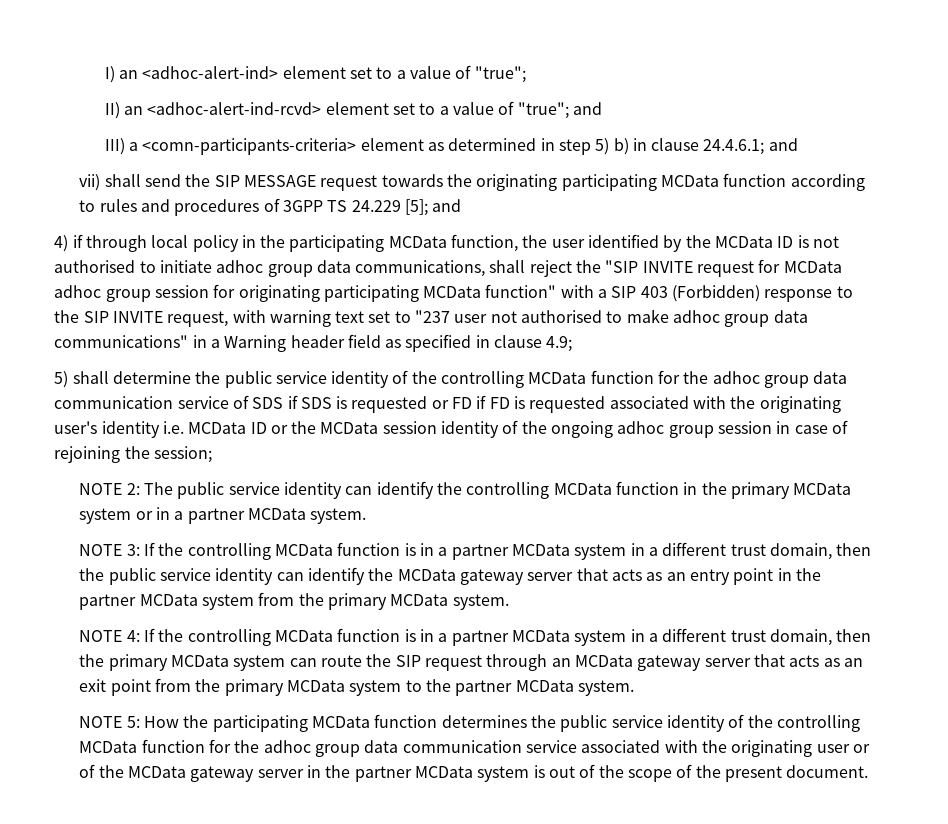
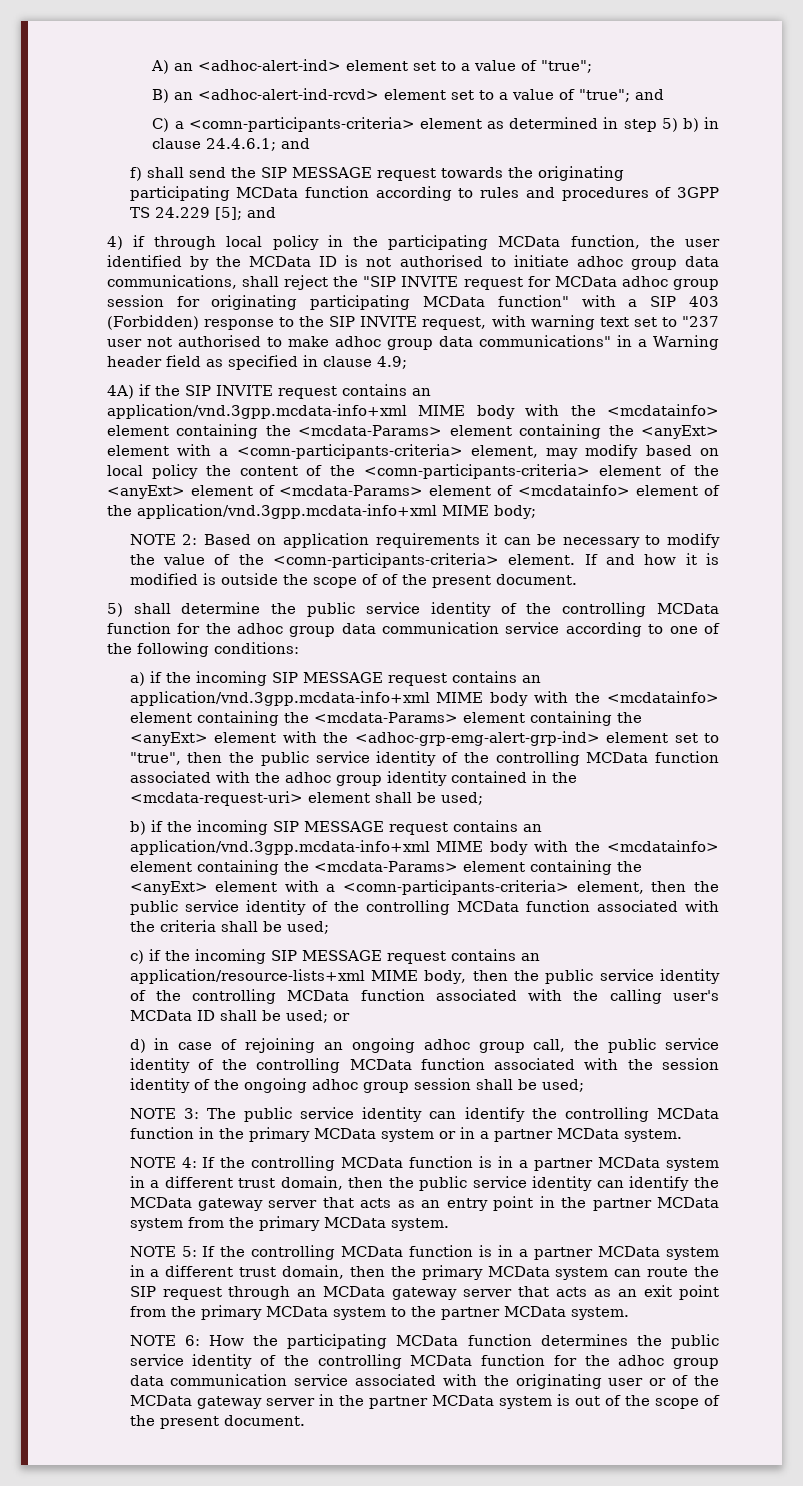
- I) an <adhoc-alert-ind> element set to a value of "true";
+ A) an <adhoc-alert-ind> element set to a value of "true";
- II) an <adhoc-alert-ind-rcvd> element set to a value of "true"; and
+ B) an <adhoc-alert-ind-rcvd> element set to a value of "true"; and
- III) a <comn-participants-criteria> element as determined in step 5) b) in clause 24.4.6.1; and
+ C) a <comn-participants-criteria> element as determined in step 5) b) in clause 24.4.6.1; and
- vii) shall send the SIP MESSAGE request towards the originating participating MCData function according to rules and procedures of 3GPP TS 24.229 [5]; and
+ f) shall send the SIP MESSAGE request towards the originating participating MCData function according to rules and procedures of 3GPP TS 24.229 [5]; and
+ 4A) if the SIP INVITE request contains an application/vnd.3gpp.mcdata-info+xml MIME body with the <mcdatainfo> element containing the <mcdata-Params> element containing the <anyExt> element with a <comn-participants-criteria> element, may modify based on local policy the content of the <comn-participants-criteria> element of the <anyExt> element of <mcdata-Params> element of <mcdatainfo> element of the application/vnd.3gpp.mcdata-info+xml MIME body;
+ NOTE 2: Based on application requirements it can be necessary to modify the value of the <comn-participants-criteria> element. If and how it is modified is outside the scope of of the present document.
- 5) shall determine the public service identity of the controlling MCData function for the adhoc group data communication service of SDS if SDS is requested or FD if FD is requested associated with the originating user's identity i.e. MCData ID or the MCData session identity of the ongoing adhoc group session in case of rejoining the session;
- NOTE 2: The public service identity can identify the controlling MCData function in the primary MCData system or in a partner MCData system.
+ 5) shall determine the public service identity of the controlling MCData function for the adhoc group data communication service according to one of the following conditions:
+ a) if the incoming SIP MESSAGE request contains an application/vnd.3gpp.mcdata-info+xml MIME body with the <mcdatainfo> element containing the <mcdata-Params> element containing the <anyExt> element with the <adhoc-grp-emg-alert-grp-ind> element set to "true", then the public service identity of the controlling MCData function associated with the adhoc group identity contained in the <mcdata-request-uri> element shall be used;
+ b) if the incoming SIP MESSAGE request contains an application/vnd.3gpp.mcdata-info+xml MIME body with the <mcdatainfo> element containing the <mcdata-Params> element containing the <anyExt> element with a <comn-participants-criteria> element, then the public service identity of the controlling MCData function associated with the criteria shall be used;
+ c) if the incoming SIP MESSAGE request contains an application/resource-lists+xml MIME body, then the public service identity of the controlling MCData function associated with the calling user's MCData ID shall be used; or
+ d) in case of rejoining an ongoing adhoc group call, the public service identity of the controlling MCData function associated with the session identity of the ongoing adhoc group session shall be used;
+ NOTE 3: The public service identity can identify the controlling MCData function in the primary MCData system or in a partner MCData system.
- NOTE 3: If the controlling MCData function is in a partner MCData system in a different trust domain, then the public service identity can identify the MCData gateway server that acts as an entry point in the partner MCData system from the primary MCData system.
+ NOTE 4: If the controlling MCData function is in a partner MCData system in a different trust domain, then the public service identity can identify the MCData gateway server that acts as an entry point in the partner MCData system from the primary MCData system.
- NOTE 4: If the controlling MCData function is in a partner MCData system in a different trust domain, then the primary MCData system can route the SIP request through an MCData gateway server that acts as an exit point from the primary MCData system to the partner MCData system.
+ NOTE 5: If the controlling MCData function is in a partner MCData system in a different trust domain, then the primary MCData system can route the SIP request through an MCData gateway server that acts as an exit point from the primary MCData system to the partner MCData system.
- NOTE 5: How the participating MCData function determines the public service identity of the controlling MCData function for the adhoc group data communication service associated with the originating user or of the MCData gateway server in the partner MCData system is out of the scope of the present document.
+ NOTE 6: How the participating MCData function determines the public service identity of the controlling MCData function for the adhoc group data communication service associated with the originating user or of the MCData gateway server in the partner MCData system is out of the scope of the present document.

